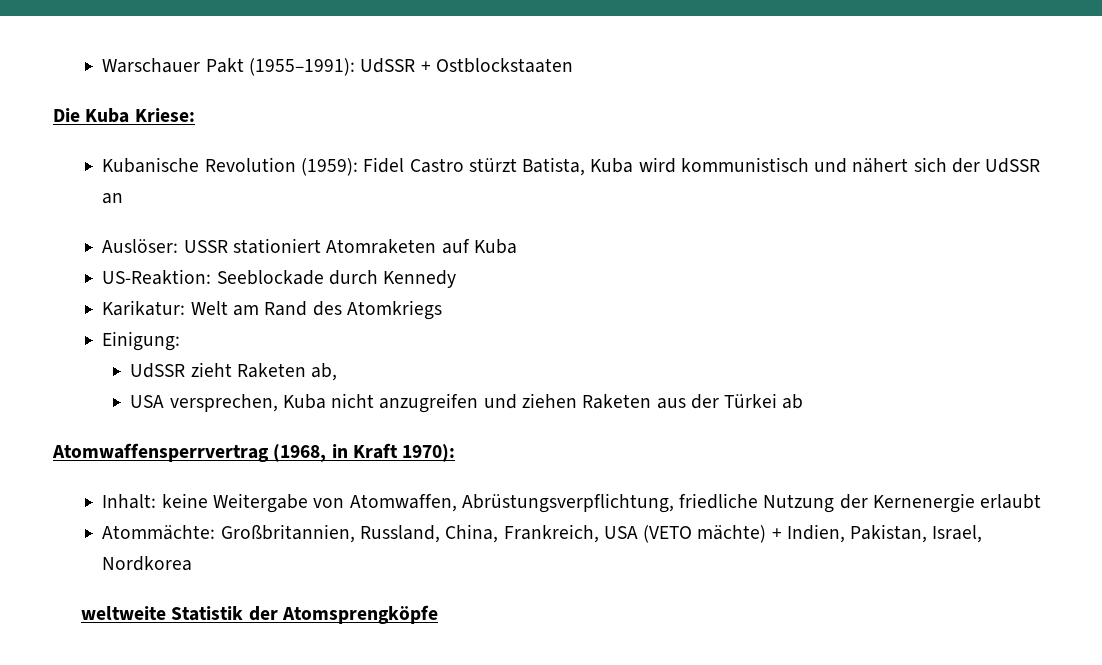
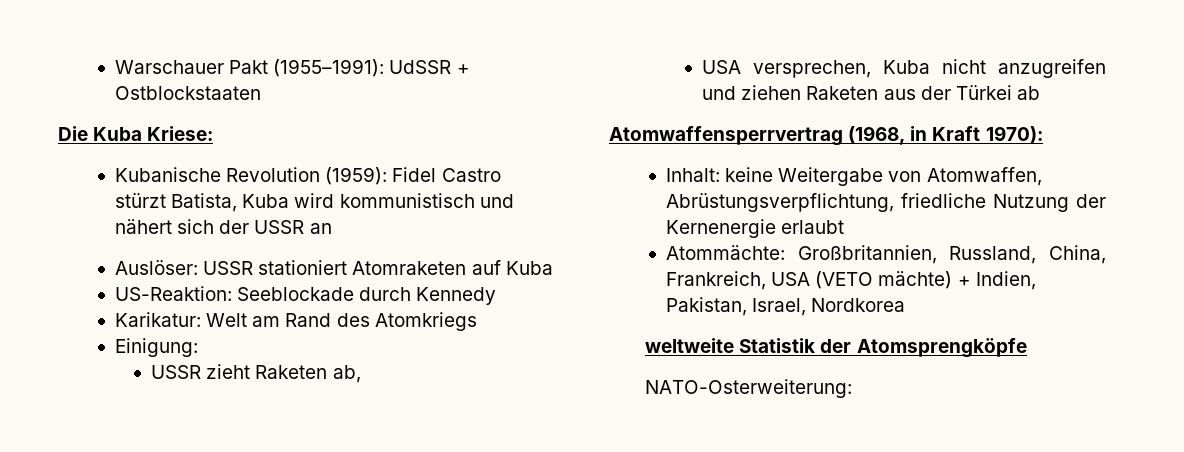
- Kubanische Revolution (1959): Fidel Castro stürzt Batista, Kuba wird kommunistisch und nähert sich der UdSSR an
+ Kubanische Revolution (1959): Fidel Castro stürzt Batista, Kuba wird kommunistisch und nähert sich der USSR an
- UdSSR zieht Raketen ab,
+ USSR zieht Raketen ab,
+ NATO-Osterweiterung:

